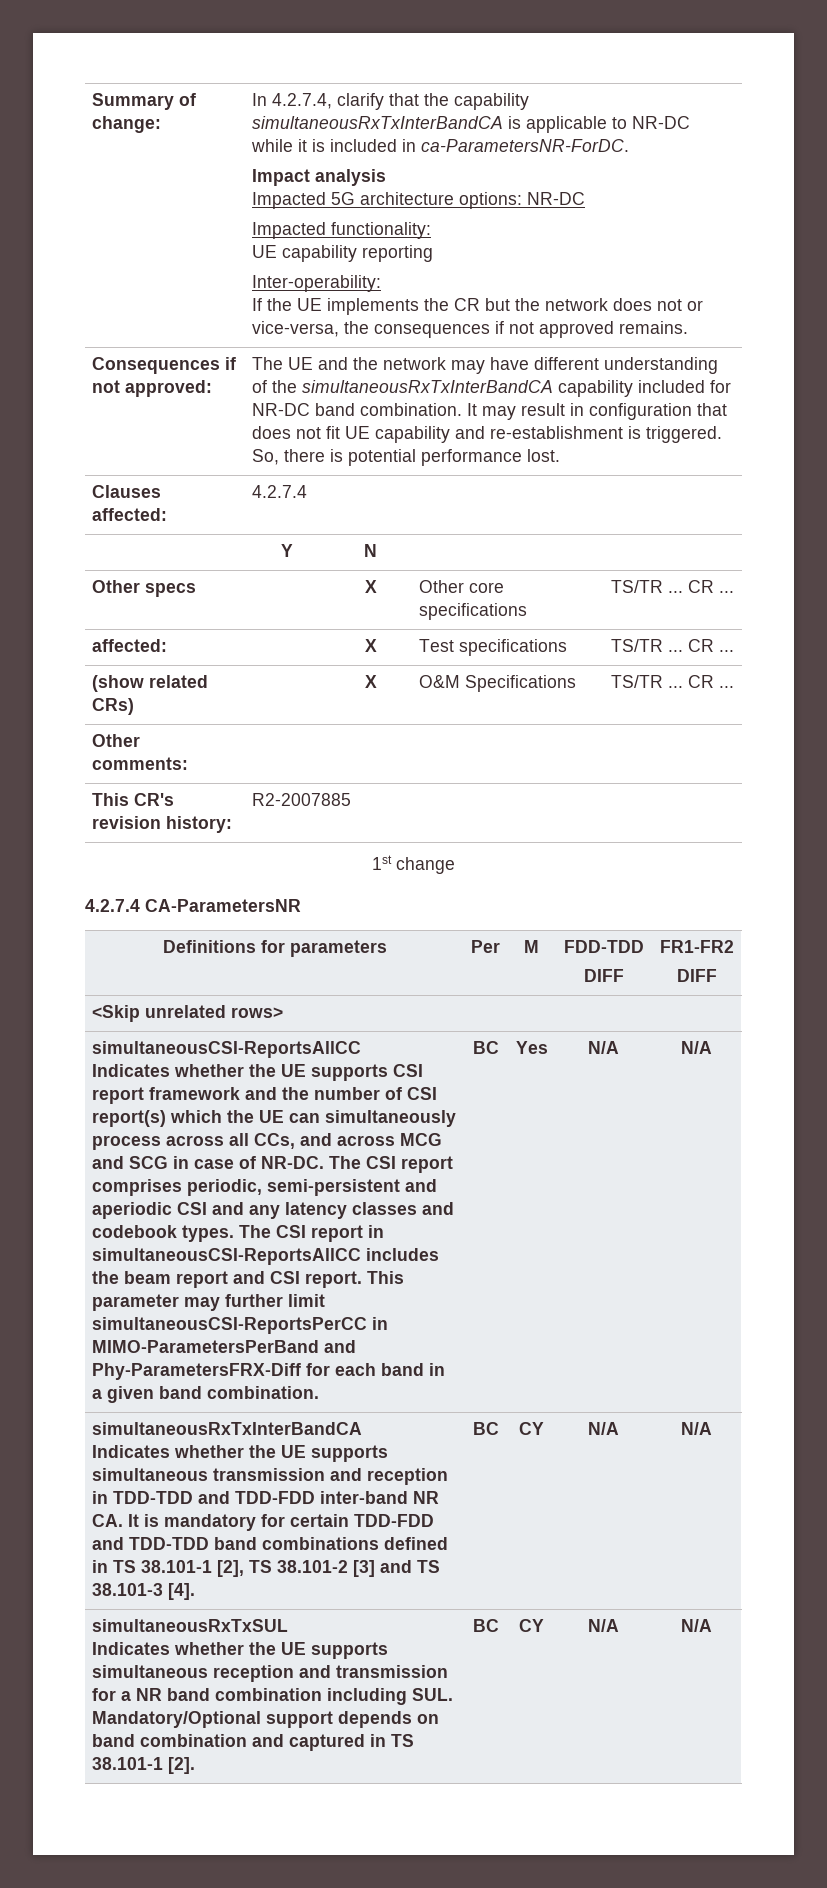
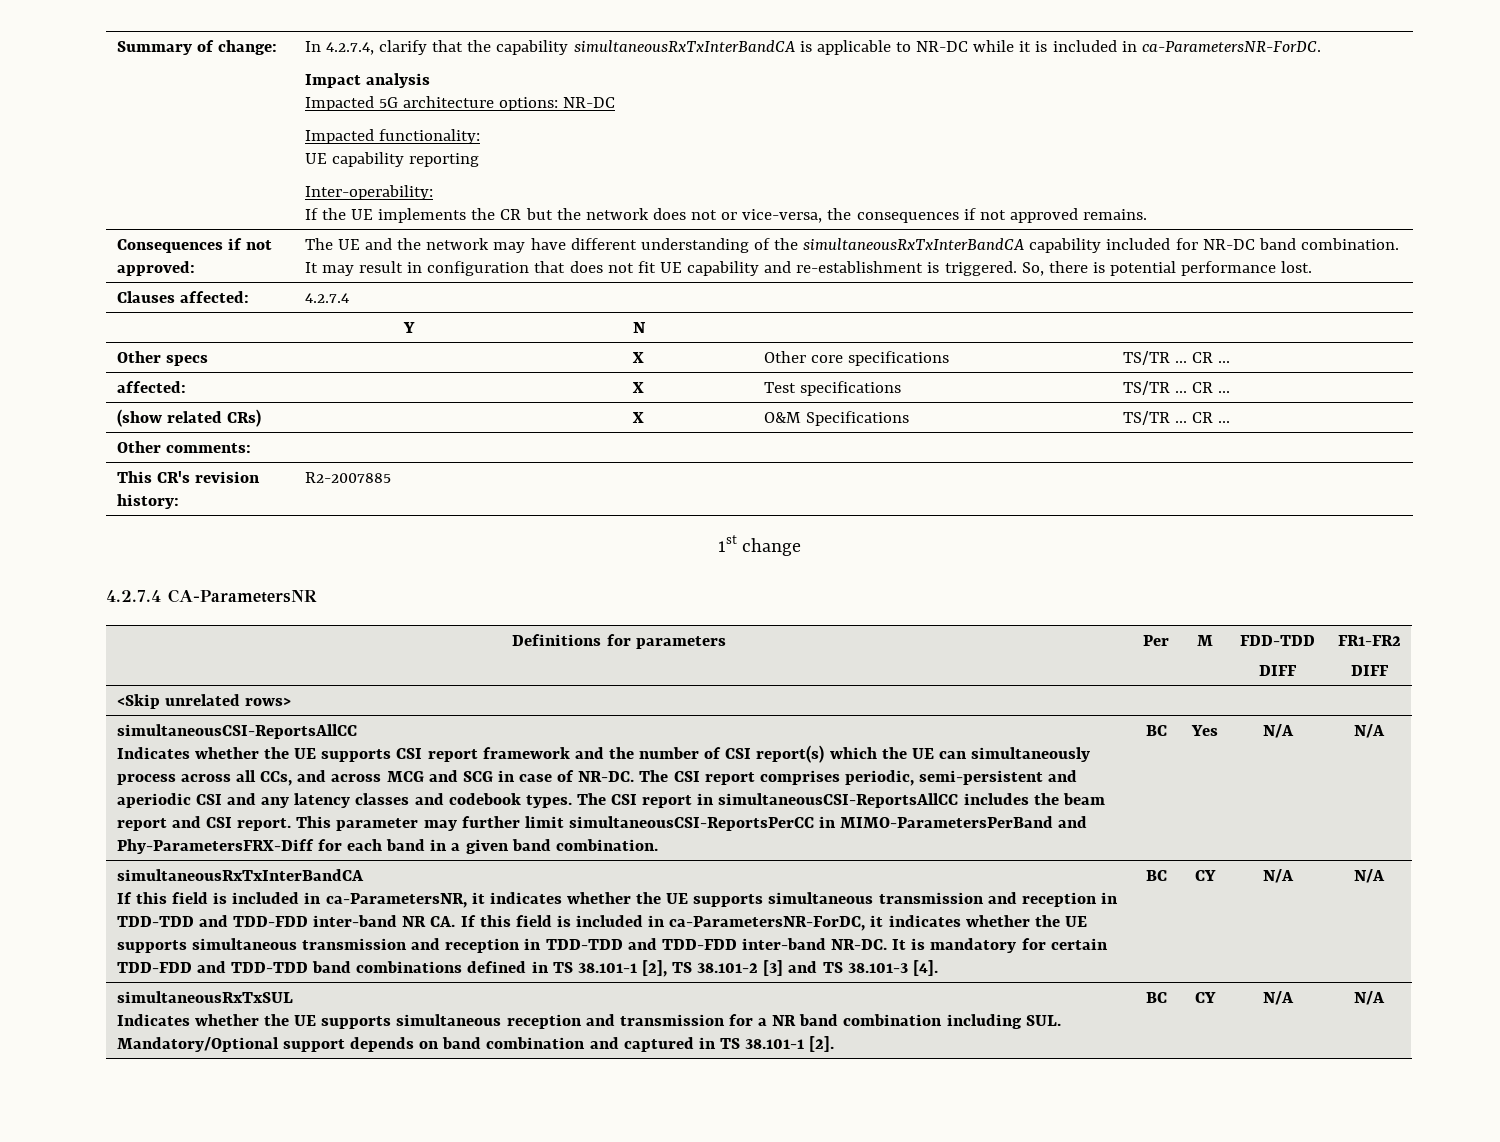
- Indicates whether the UE supports simultaneous transmission and reception in TDD-TDD and TDD-FDD inter-band NR CA. It is mandatory for certain TDD-FDD and TDD-TDD band combinations defined in TS 38.101-1 [2], TS 38.101-2 [3] and TS 38.101-3 [4].
+ If this field is included in ca-ParametersNR, it indicates whether the UE supports simultaneous transmission and reception in TDD-TDD and TDD-FDD inter-band NR CA. If this field is included in ca-ParametersNR-ForDC, it indicates whether the UE supports simultaneous transmission and reception in TDD-TDD and TDD-FDD inter-band NR-DC. It is mandatory for certain TDD-FDD and TDD-TDD band combinations defined in TS 38.101-1 [2], TS 38.101-2 [3] and TS 38.101-3 [4].

